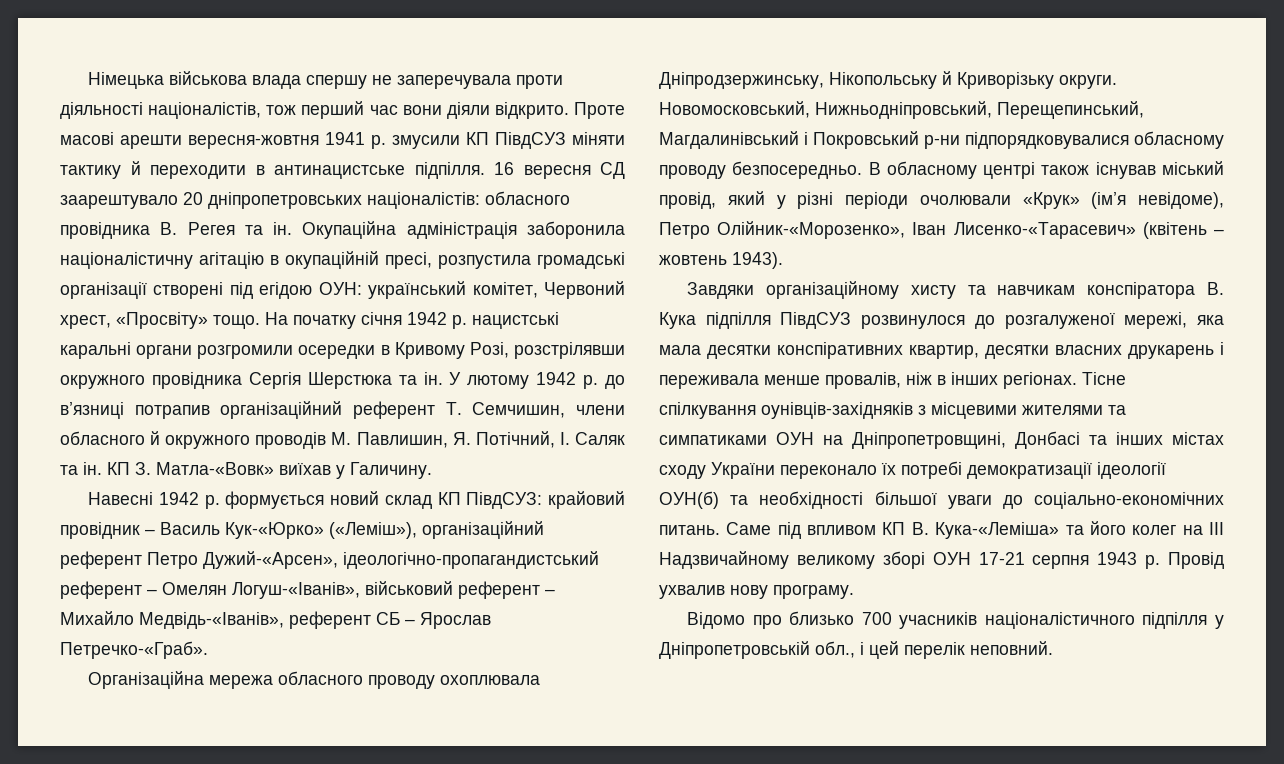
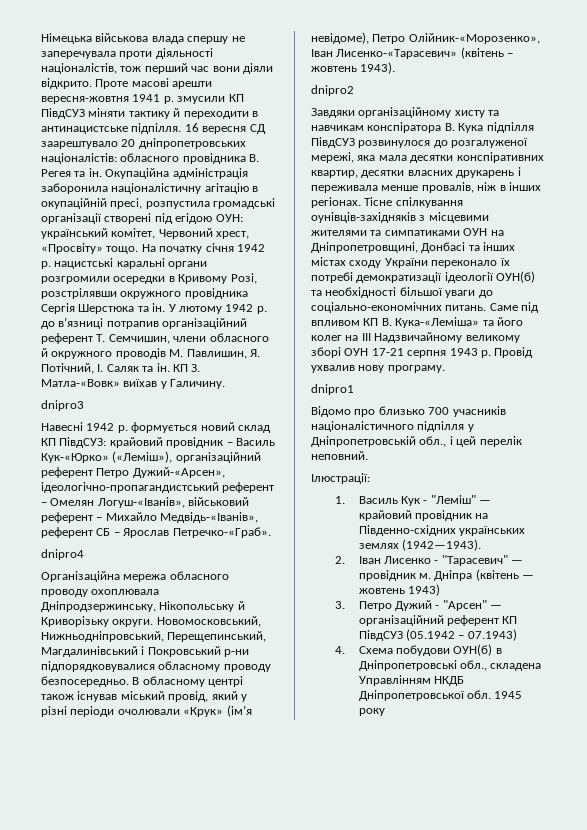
+ dnipro3
+ dnipro4
+ dnipro2
+ dnipro1
+ Ілюстрації:
+ 1. Василь Кук - "Леміш" — крайовий провідник на Південно-східних українських землях (1942—1943).
+ 2. Іван Лисенко - "Тарасевич" — провідник м. Дніпра (квітень — жовтень 1943)
+ 3. Петро Дужий - "Арсен" — організаційний референт КП ПівдСУЗ (05.1942 – 07.1943)
+ 4. Схема побудови ОУН(б) в Дніпропетровські обл., складена Управлінням НКДБ Дніпропетровської обл. 1945 року

